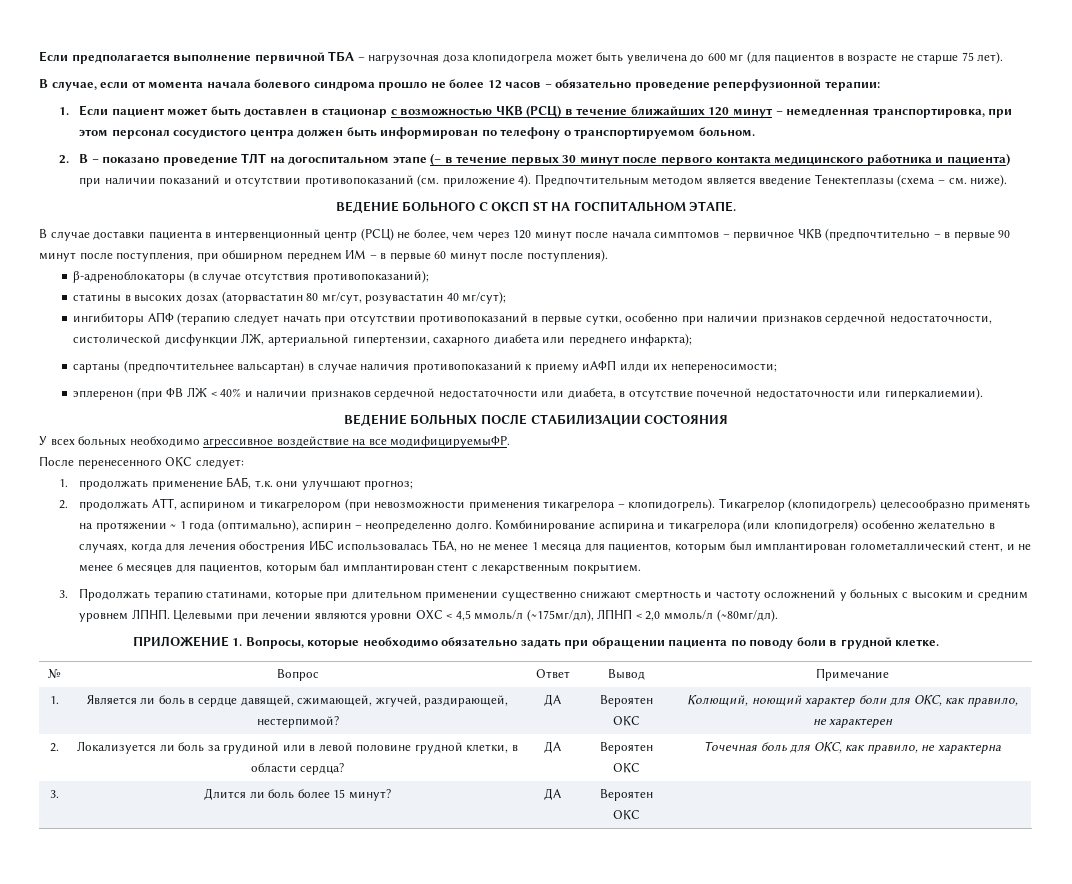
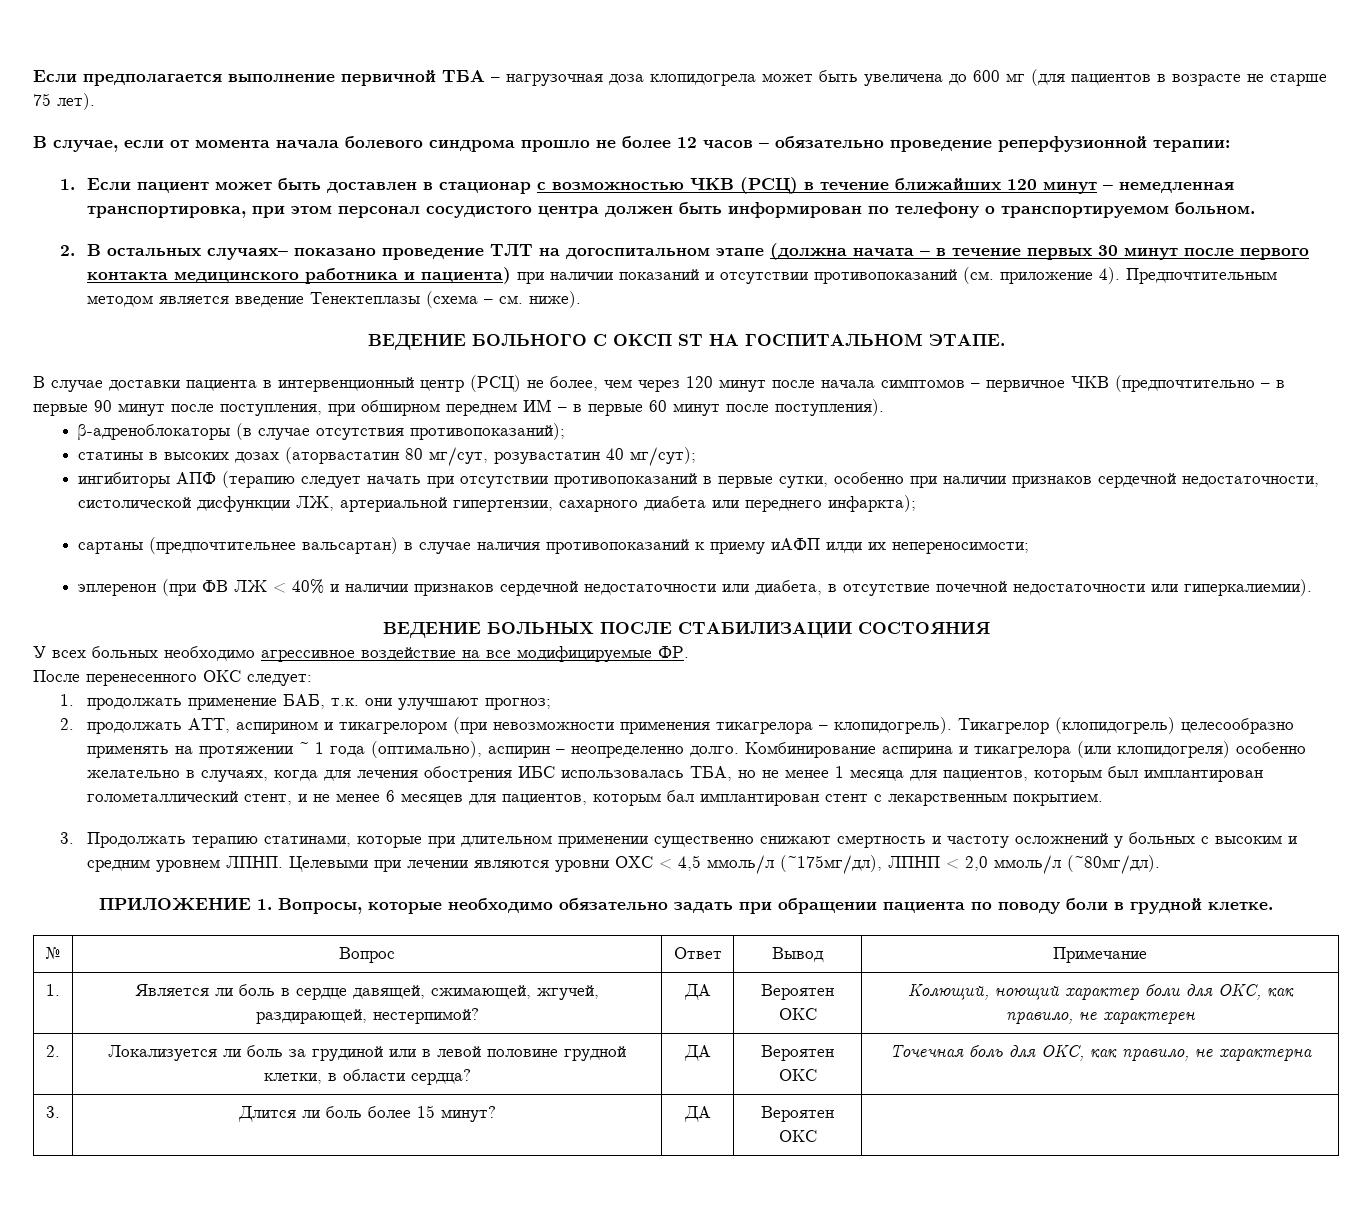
- 2. В – показано проведение ТЛТ на догоспитальном этапе (– в течение первых 30 минут после первого контакта медицинского работника и пациента) при наличии показаний и отсутствии противопоказаний (см. приложение 4).
+ 2. В остальных случаях– показано проведение ТЛТ на догоспитальном этапе (должна начата – в течение первых 30 минут после первого контакта медицинского работника и пациента) при наличии показаний и отсутствии противопоказаний (см. приложение 4).
- У всех больных необходимо агрессивное воздействие на все модифицируемыФР.
+ У всех больных необходимо агрессивное воздействие на все модифицируемые ФР.

